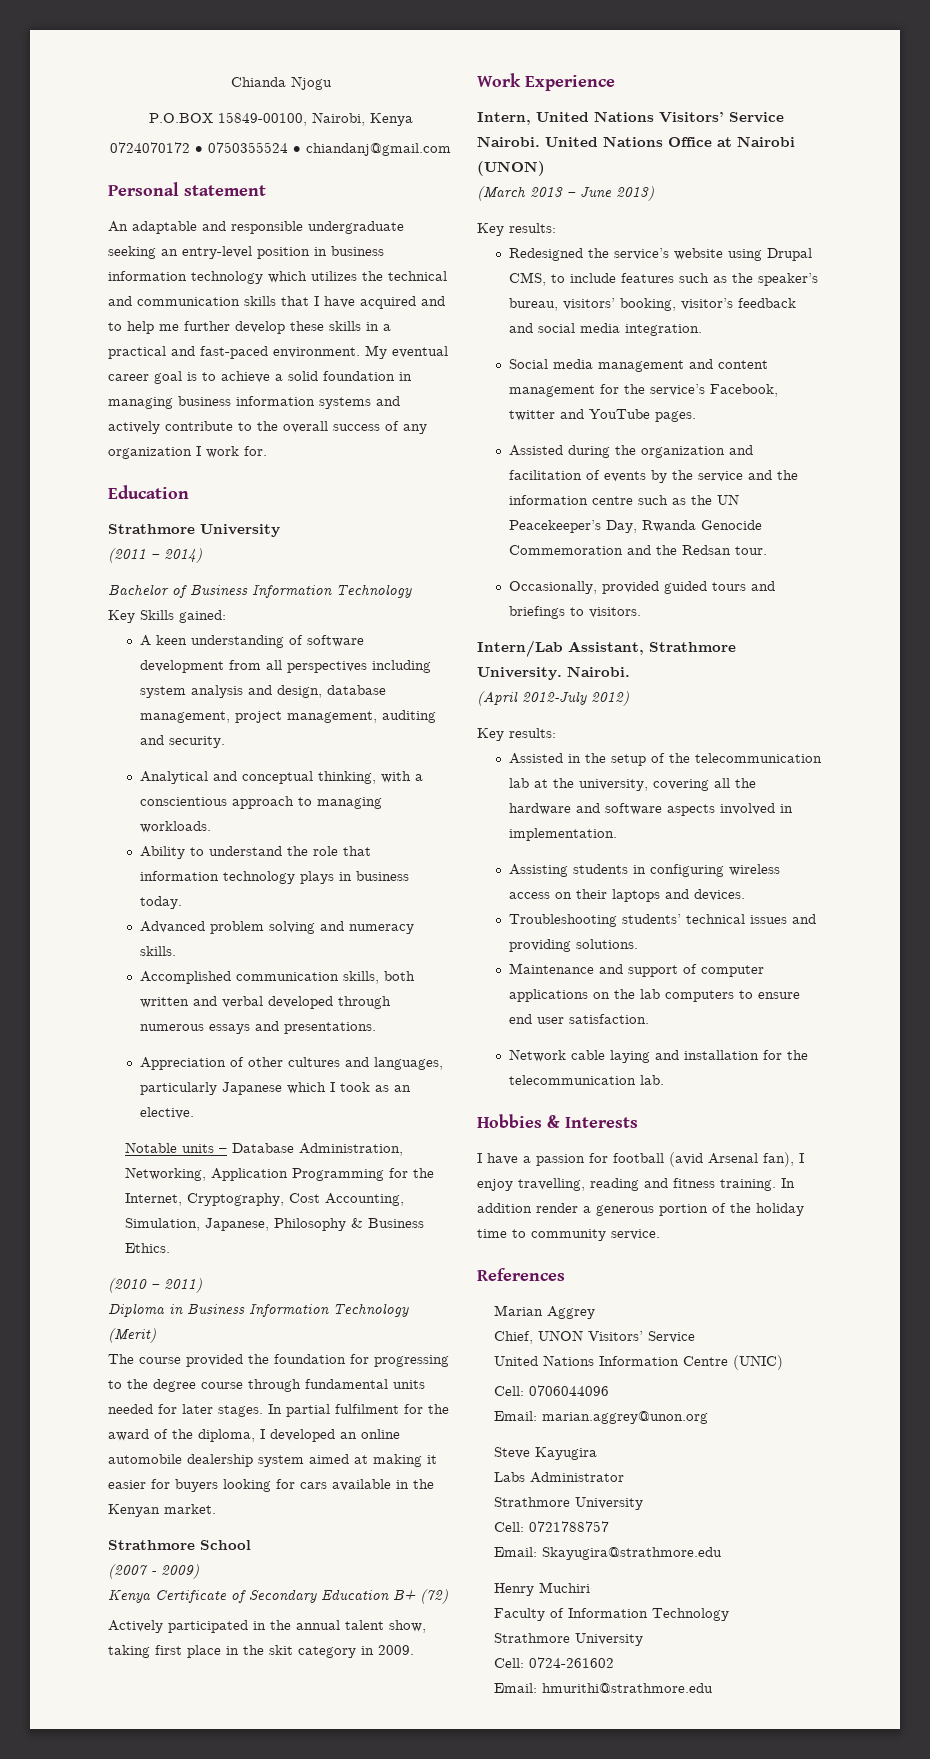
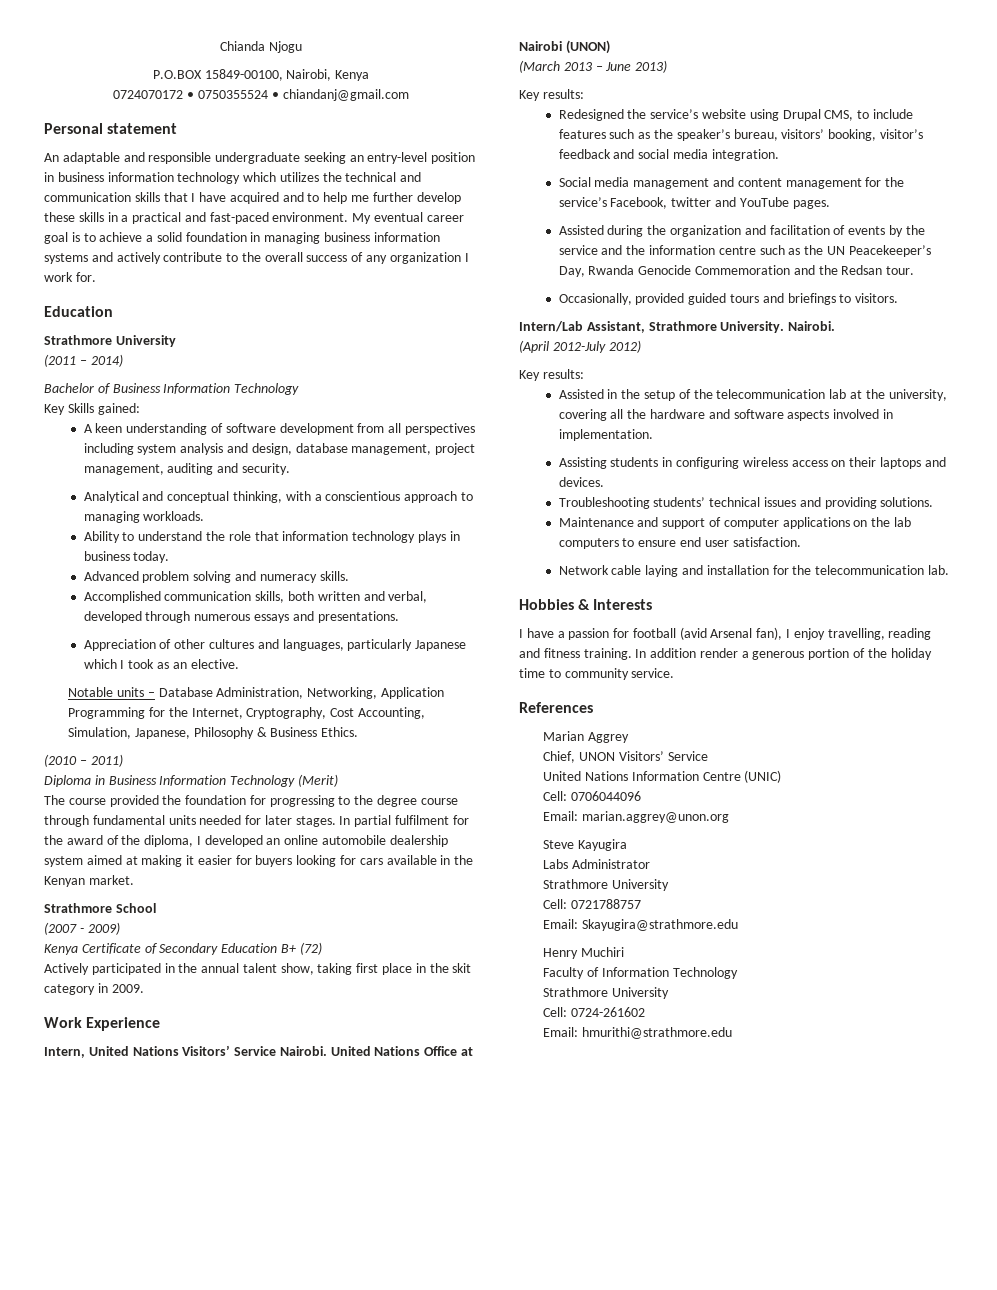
- Accomplished communication skills, both written and verbal developed through numerous essays and presentations.
+ Accomplished communication skills, both written and verbal, developed through numerous essays and presentations.

